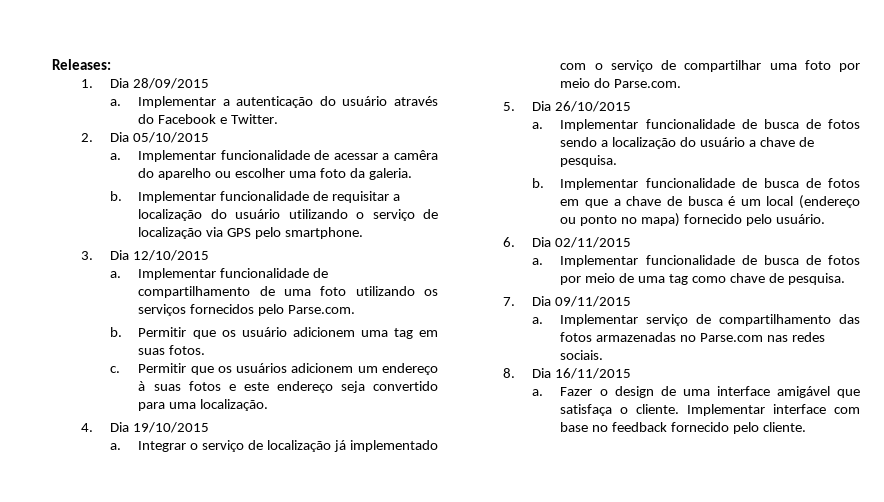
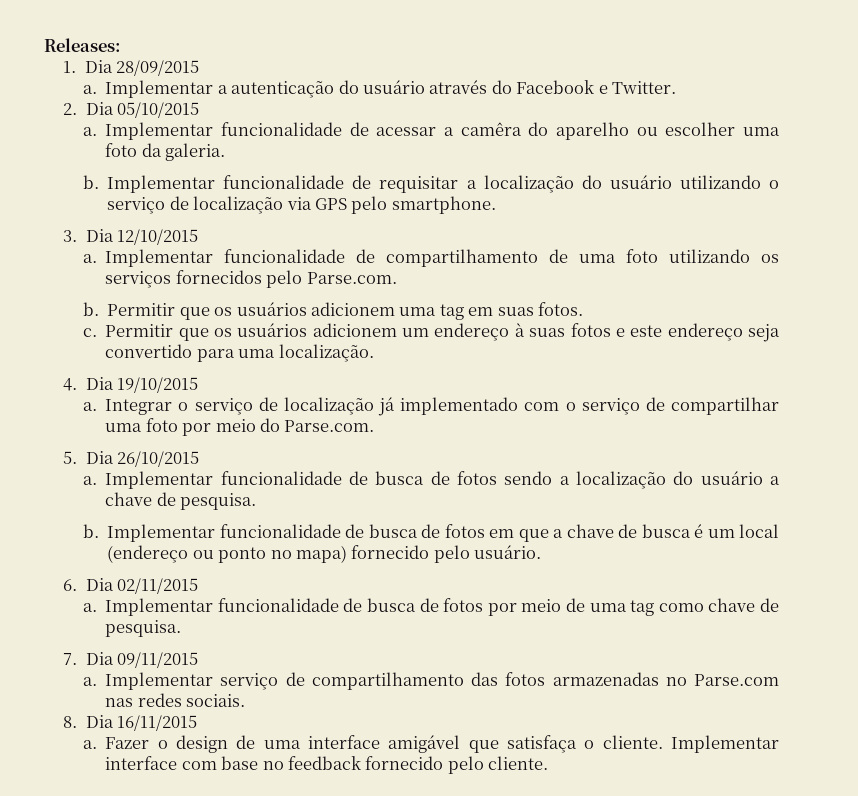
- Permitir que os usuário adicionem uma tag em suas fotos.
+ Permitir que os usuários adicionem uma tag em suas fotos.

